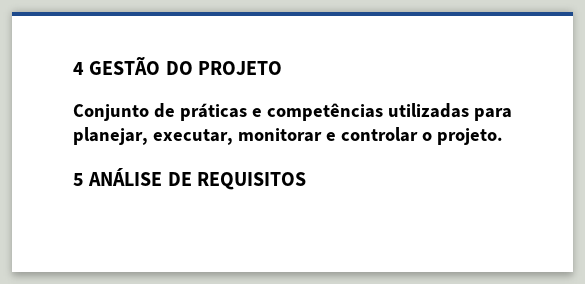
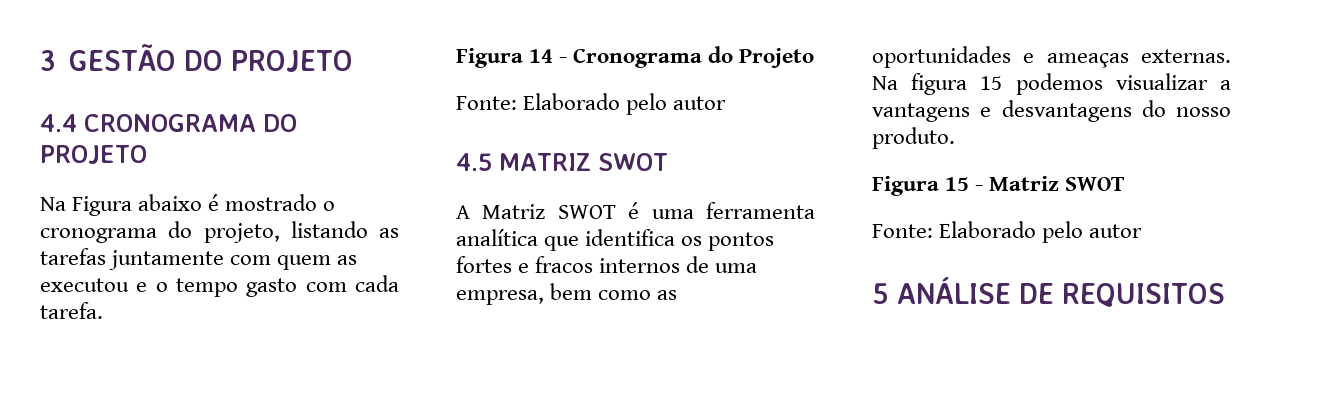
- 4 GESTÃO DO PROJETO
+ 3 GESTÃO DO PROJETO
- Conjunto de práticas e competências utilizadas para planejar, executar, monitorar e controlar o projeto.
+ 4.4 CRONOGRAMA DO PROJETO
+ Na Figura abaixo é mostrado o cronograma do projeto, listando as tarefas juntamente com quem as executou e o tempo gasto com cada tarefa.
+ Figura 14 - Cronograma do Projeto
+ Fonte: Elaborado pelo autor
+ 4.5 MATRIZ SWOT
+ A Matriz SWOT é uma ferramenta analítica que identifica os pontos fortes e fracos internos de uma empresa, bem como as oportunidades e ameaças externas. Na figura 15 podemos visualizar a vantagens e desvantagens do nosso produto.
+ Figura 15 - Matriz SWOT
+ Fonte: Elaborado pelo autor

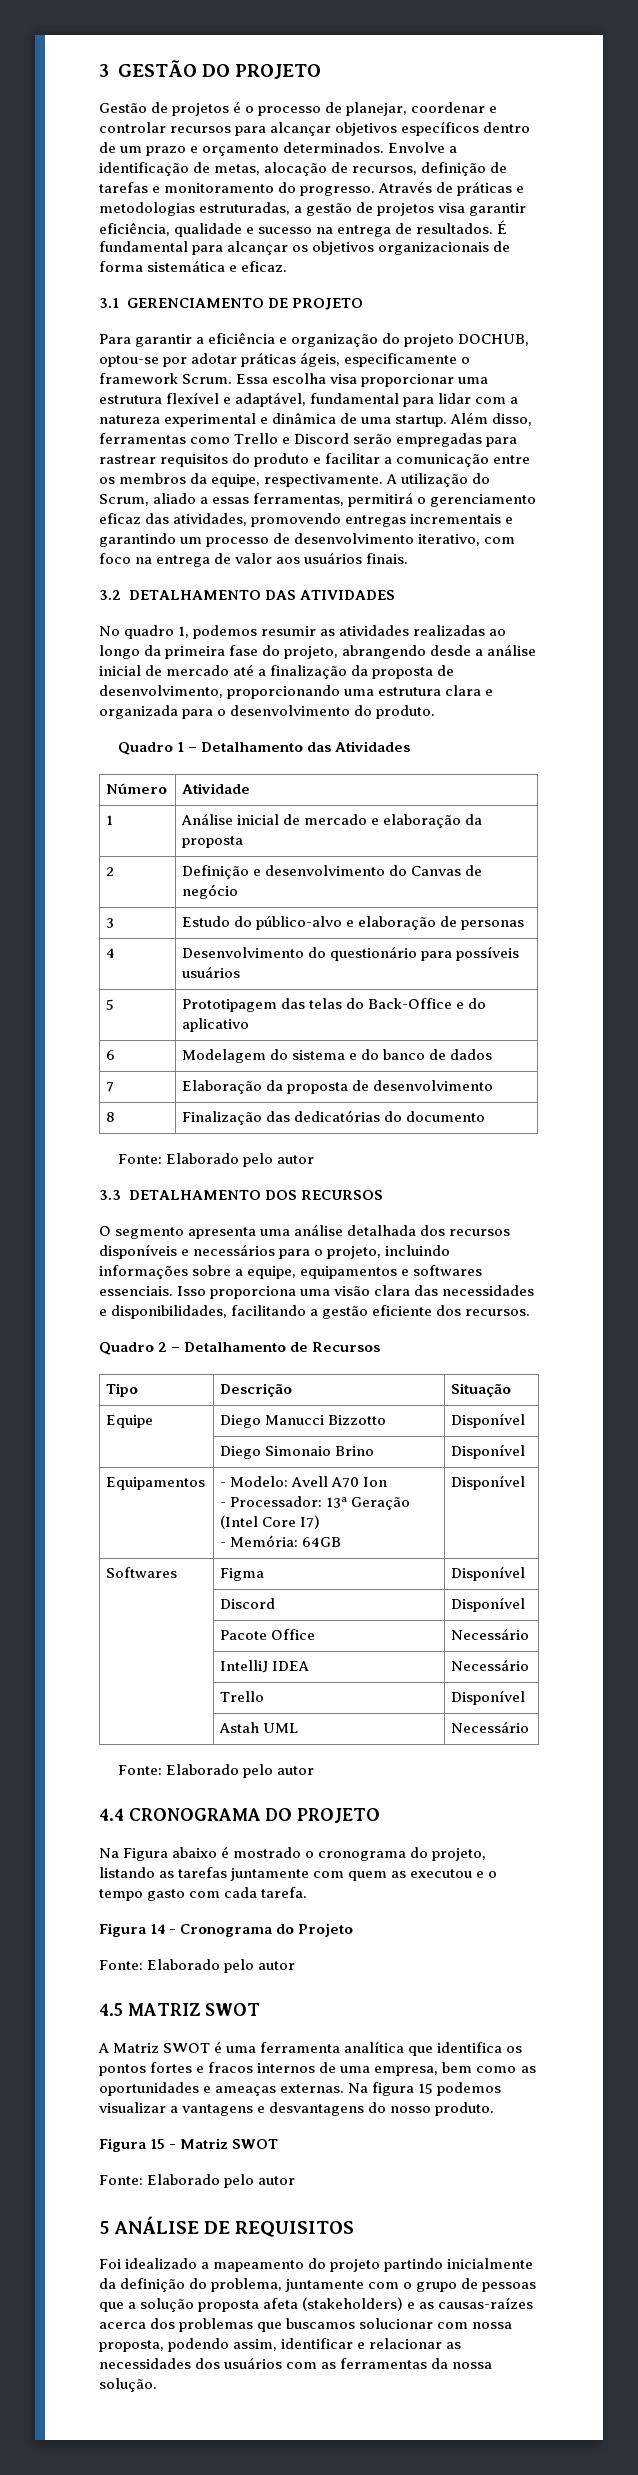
+ Gestão de projetos é o processo de planejar, coordenar e controlar recursos para alcançar objetivos específicos dentro de um prazo e orçamento determinados. Envolve a identificação de metas, alocação de recursos, definição de tarefas e monitoramento do progresso. Através de práticas e metodologias estruturadas, a gestão de projetos visa garantir eficiência, qualidade e sucesso na entrega de resultados. É fundamental para alcançar os objetivos organizacionais de forma sistemática e eficaz.
+ 3.1 GERENCIAMENTO DE PROJETO
+ Para garantir a eficiência e organização do projeto DOCHUB, optou-se por adotar práticas ágeis, especificamente o framework Scrum. Essa escolha visa proporcionar uma estrutura flexível e adaptável, fundamental para lidar com a natureza experimental e dinâmica de uma startup. Além disso, ferramentas como Trello e Discord serão empregadas para rastrear requisitos do produto e facilitar a comunicação entre os membros da equipe, respectivamente. A utilização do Scrum, aliado a essas ferramentas, permitirá o gerenciamento eficaz das atividades, promovendo entregas incrementais e garantindo um processo de desenvolvimento iterativo, com foco na entrega de valor aos usuários finais.
+ 3.2 DETALHAMENTO DAS ATIVIDADES
+ No quadro 1, podemos resumir as atividades realizadas ao longo da primeira fase do projeto, abrangendo desde a análise inicial de mercado até a finalização da proposta de desenvolvimento, proporcionando uma estrutura clara e organizada para o desenvolvimento do produto.
+ Quadro 1 – Detalhamento das Atividades
+ Número | Atividade
+ 1 | Análise inicial de mercado e elaboração da proposta
+ 2 | Definição e desenvolvimento do Canvas de negócio
+ 3 | Estudo do público-alvo e elaboração de personas
+ 4 | Desenvolvimento do questionário para possíveis usuários
+ 5 | Prototipagem das telas do Back-Office e do aplicativo
+ 6 | Modelagem do sistema e do banco de dados
+ 7 | Elaboração da proposta de desenvolvimento
+ 8 | Finalização das dedicatórias do documento
+ Fonte: Elaborado pelo autor
+ 3.3 DETALHAMENTO DOS RECURSOS
+ O segmento apresenta uma análise detalhada dos recursos disponíveis e necessários para o projeto, incluindo informações sobre a equipe, equipamentos e softwares essenciais. Isso proporciona uma visão clara das necessidades e disponibilidades, facilitando a gestão eficiente dos recursos.
+ Quadro 2 – Detalhamento de Recursos
+ Tipo | Descrição | Situação
+ Equipe | Diego Manucci Bizzotto | Disponível
+ | Diego Simonaio Brino | Disponível
+ Equipamentos | - Modelo: Avell A70 Ion
+ - Processador: 13ª Geração (Intel Core I7)
+ - Memória: 64GB | Disponível
+ Softwares | Figma | Disponível
+ | Discord | Disponível
+ | Pacote Office | Necessário
+ | IntelliJ IDEA | Necessário
+ | Trello | Disponível
+ | Astah UML | Necessário
+ Fonte: Elaborado pelo autor
+ Foi idealizado a mapeamento do projeto partindo inicialmente da definição do problema, juntamente com o grupo de pessoas que a solução proposta afeta (stakeholders) e as causas-raízes acerca dos problemas que buscamos solucionar com nossa proposta, podendo assim, identificar e relacionar as necessidades dos usuários com as ferramentas da nossa solução.

